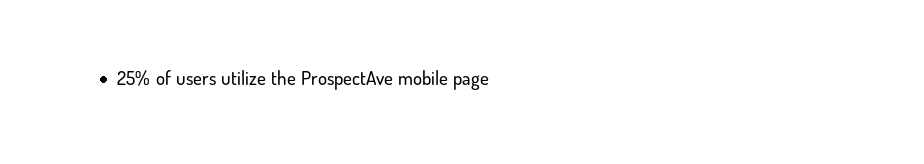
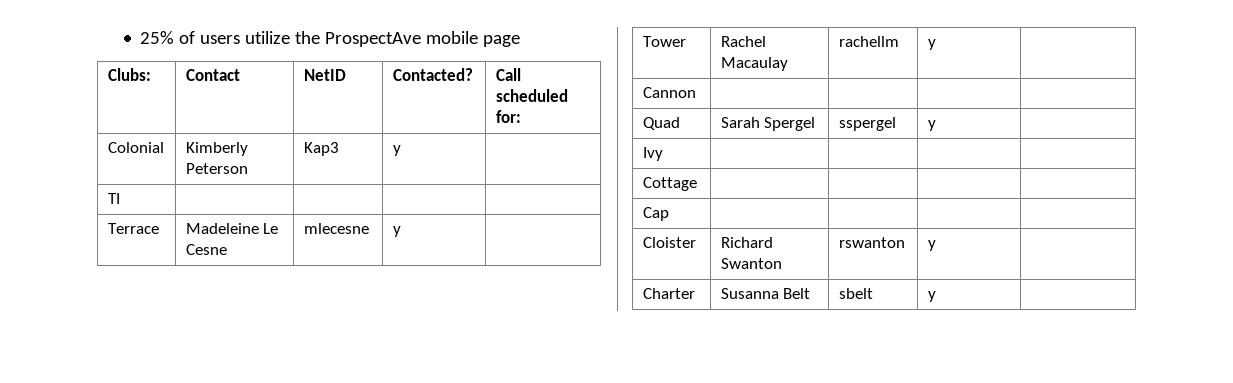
+ Clubs: | Contact | NetID | Contacted? | Call scheduled for:
+ Colonial | Kimberly Peterson | Kap3 | y |
+ TI | | | |
+ Terrace | Madeleine Le Cesne | mlecesne | y |
+ Tower | Rachel Macaulay | rachellm | y |
+ Cannon | | | |
+ Quad | Sarah Spergel | sspergel | y |
+ Ivy | | | |
+ Cottage | | | |
+ Cap | | | |
+ Cloister | Richard Swanton | rswanton | y |
+ Charter | Susanna Belt | sbelt | y |

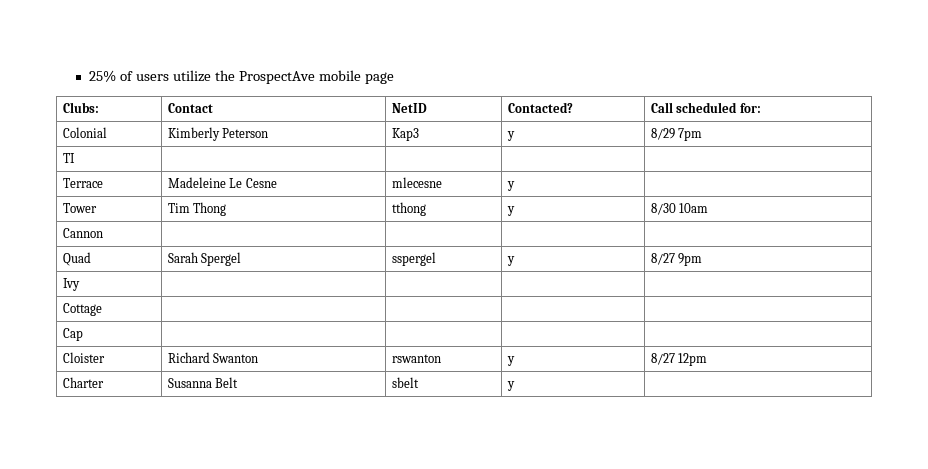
- Colonial | Kimberly Peterson | Kap3 | y |
+ Colonial | Kimberly Peterson | Kap3 | y | 8/29 7pm
- Tower | Rachel Macaulay | rachellm | y |
+ Tower | Tim Thong | tthong | y | 8/30 10am
- Quad | Sarah Spergel | sspergel | y |
+ Quad | Sarah Spergel | sspergel | y | 8/27 9pm
- Cloister | Richard Swanton | rswanton | y |
+ Cloister | Richard Swanton | rswanton | y | 8/27 12pm

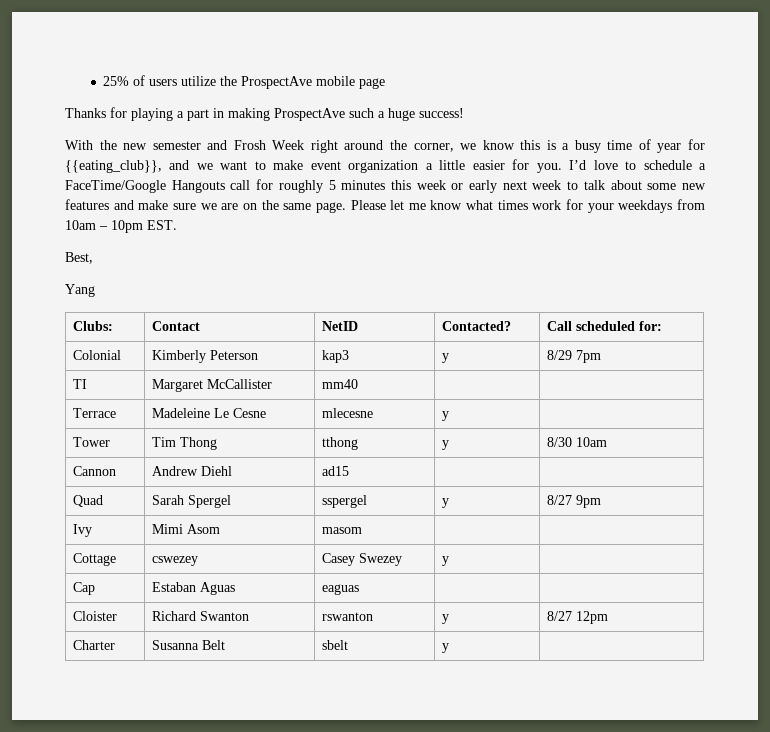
+ Thanks for playing a part in making ProspectAve such a huge success!
+ With the new semester and Frosh Week right around the corner, we know this is a busy time of year for {{eating_club}}, and we want to make event organization a little easier for you. I’d love to schedule a FaceTime/Google Hangouts call for roughly 5 minutes this week or early next week to talk about some new features and make sure we are on the same page. Please let me know what times work for your weekdays from 10am – 10pm EST.
+ Best,
+ Yang
- Colonial | Kimberly Peterson | Kap3 | y | 8/29 7pm
+ Colonial | Kimberly Peterson | kap3 | y | 8/29 7pm
- TI | | | |
+ TI | Margaret McCallister | mm40 | |
- Cannon | | | |
+ Cannon | Andrew Diehl | ad15 | |
- Ivy | | | |
- Cottage | | | |
- Cap | | | |
+ Ivy | Mimi Asom | masom | |
+ Cottage | cswezey | Casey Swezey | y |
+ Cap | Estaban Aguas | eaguas | |

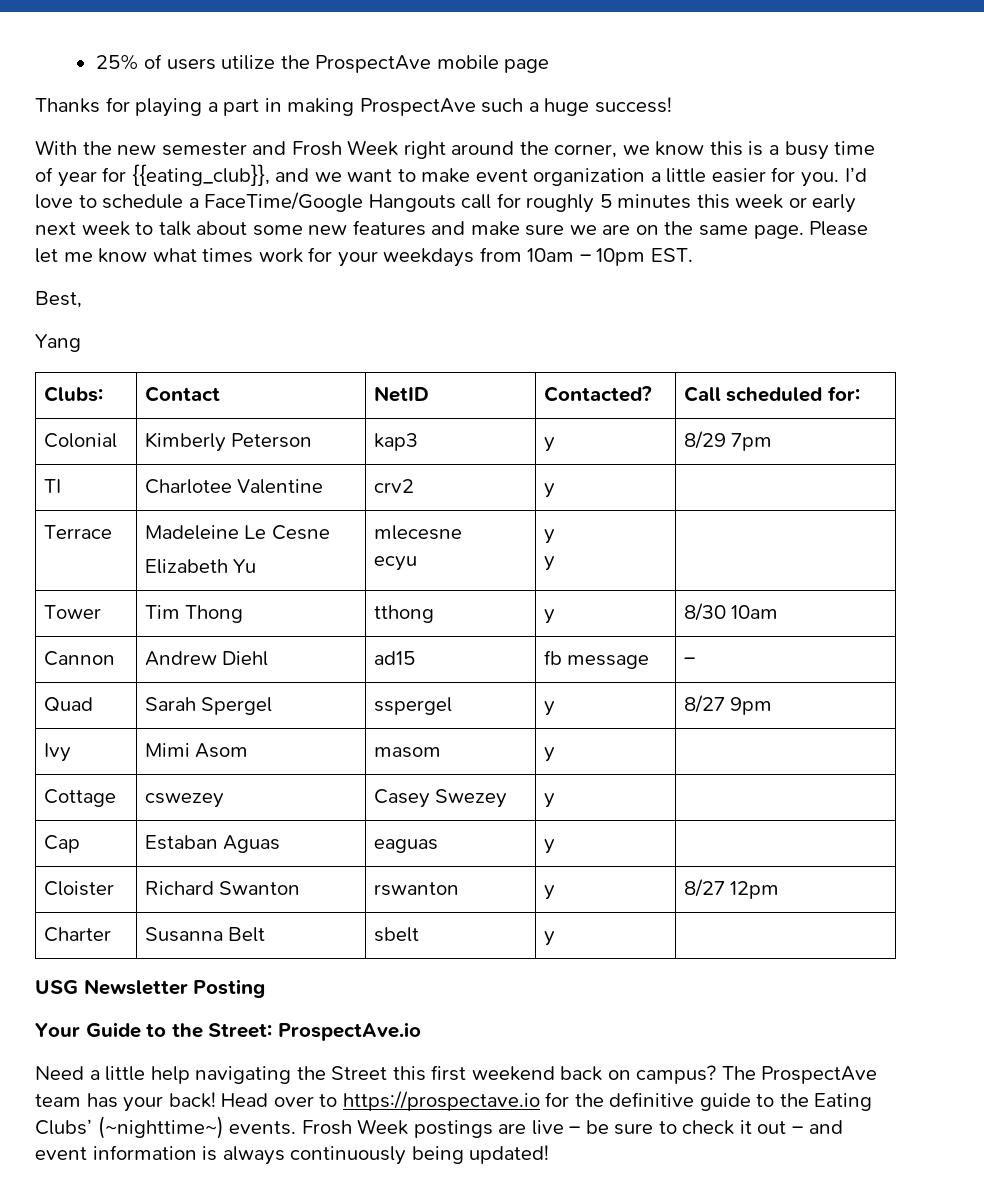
- TI | Margaret McCallister | mm40 | |
+ TI | Charlotee Valentine | crv2 | y |
- Terrace | Madeleine Le Cesne | mlecesne | y |
+ Terrace | Madeleine Le Cesne
+ Elizabeth Yu | mlecesne
+ ecyu | y
+ y |
- Cannon | Andrew Diehl | ad15 | |
+ Cannon | Andrew Diehl | ad15 | fb message | –
- Ivy | Mimi Asom | masom | |
+ Ivy | Mimi Asom | masom | y |
- Cap | Estaban Aguas | eaguas | |
+ Cap | Estaban Aguas | eaguas | y |
+ USG Newsletter Posting
+ Your Guide to the Street: ProspectAve.io
+ Need a little help navigating the Street this first weekend back on campus? The ProspectAve team has your back! Head over to https://prospectave.io for the definitive guide to the Eating Clubs’ (~nighttime~) events. Frosh Week postings are live – be sure to check it out – and event information is always continuously being updated!

